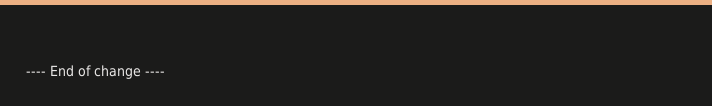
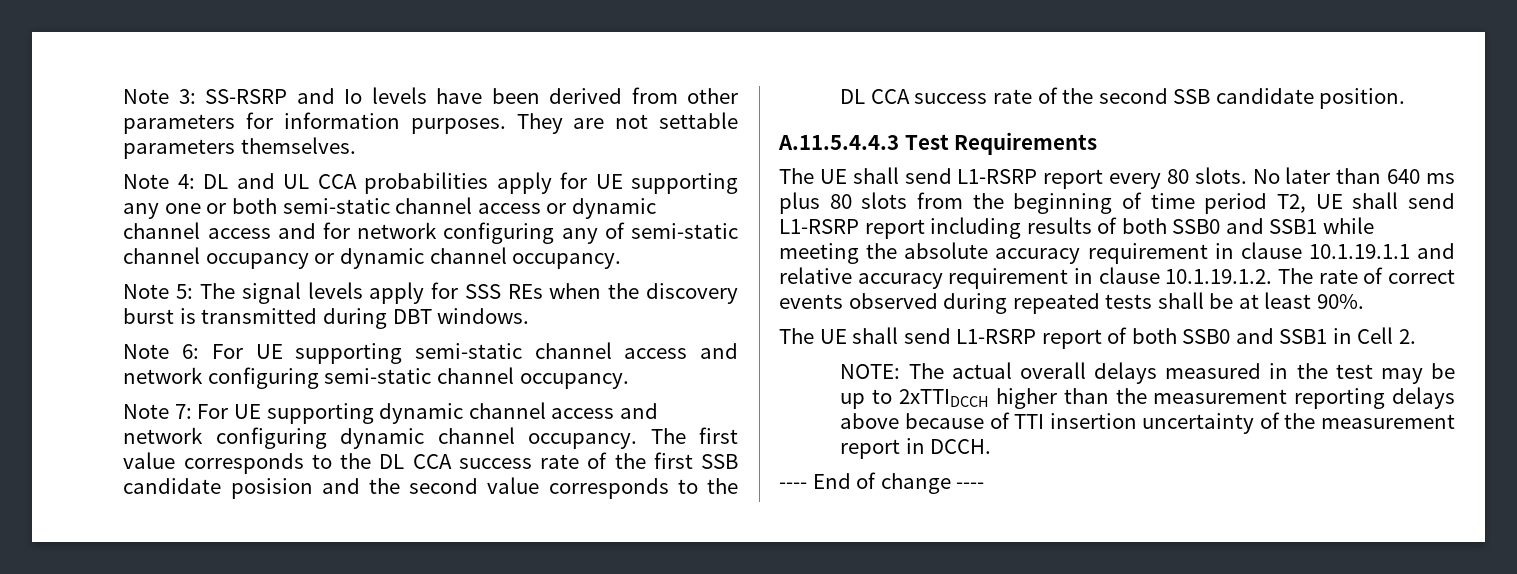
+ Note 3: SS-RSRP and Io levels have been derived from other parameters for information purposes. They are not settable parameters themselves.
+ Note 4: DL and UL CCA probabilities apply for UE supporting any one or both semi-static channel access or dynamic channel access and for network configuring any of semi-static channel occupancy or dynamic channel occupancy.
+ Note 5: The signal levels apply for SSS REs when the discovery burst is transmitted during DBT windows.
+ Note 6: For UE supporting semi-static channel access and network configuring semi-static channel occupancy.
+ Note 7: For UE supporting dynamic channel access and network configuring dynamic channel occupancy. The first value corresponds to the DL CCA success rate of the first SSB candidate posision and the second value corresponds to the DL CCA success rate of the second SSB candidate position.
+ A.11.5.4.4.3 Test Requirements
+ The UE shall send L1-RSRP report every 80 slots. No later than 640 ms plus 80 slots from the beginning of time period T2, UE shall send L1-RSRP report including results of both SSB0 and SSB1 while meeting the absolute accuracy requirement in clause 10.1.19.1.1 and relative accuracy requirement in clause 10.1.19.1.2. The rate of correct events observed during repeated tests shall be at least 90%.
+ The UE shall send L1-RSRP report of both SSB0 and SSB1 in Cell 2.
+ NOTE: The actual overall delays measured in the test may be up to 2xTTIDCCH higher than the measurement reporting delays above because of TTI insertion uncertainty of the measurement report in DCCH.

